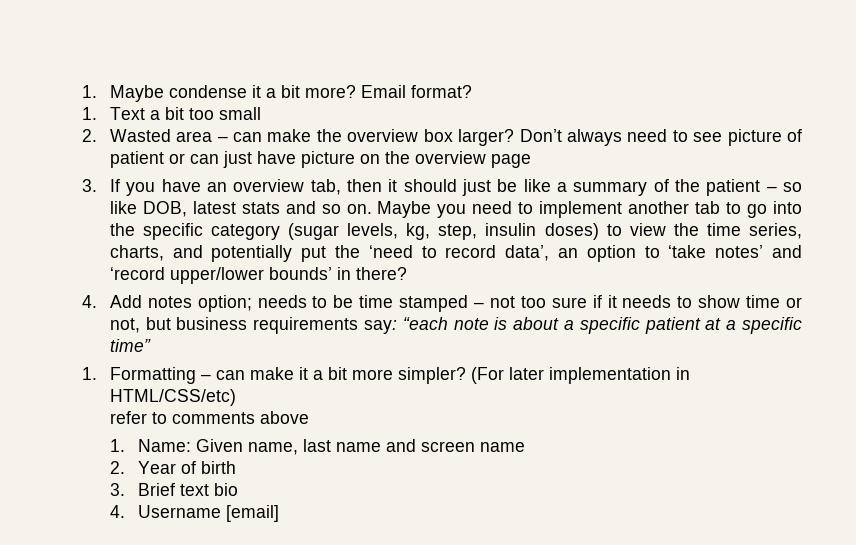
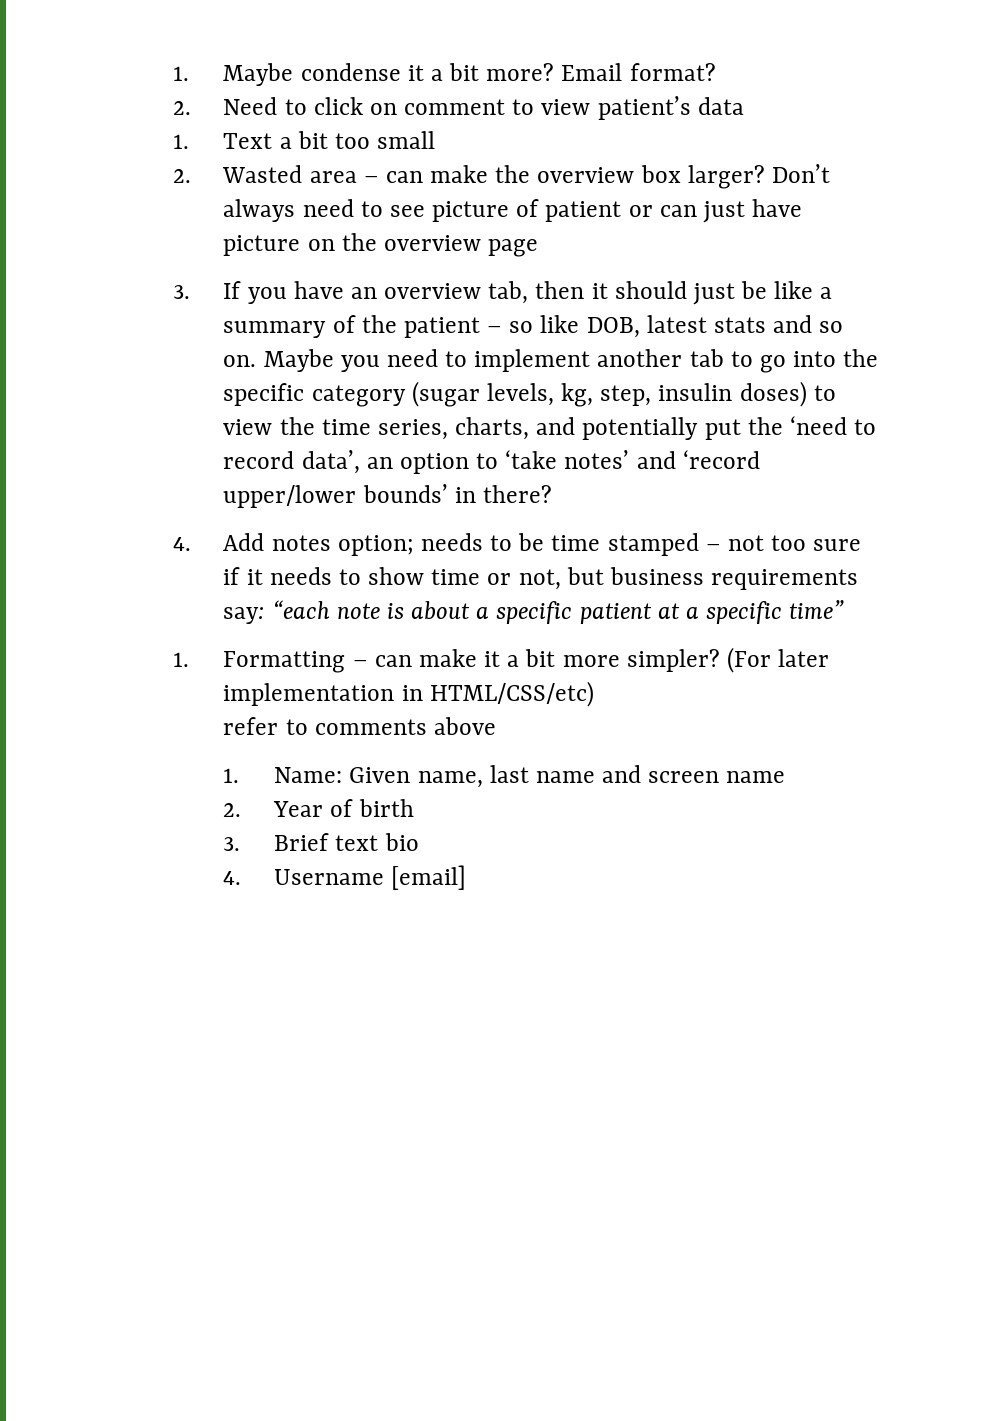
+ 2. Need to click on comment to view patient’s data

